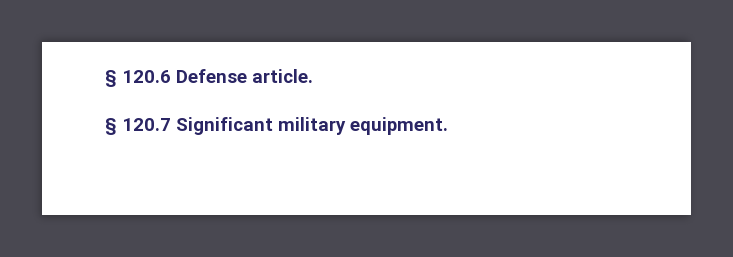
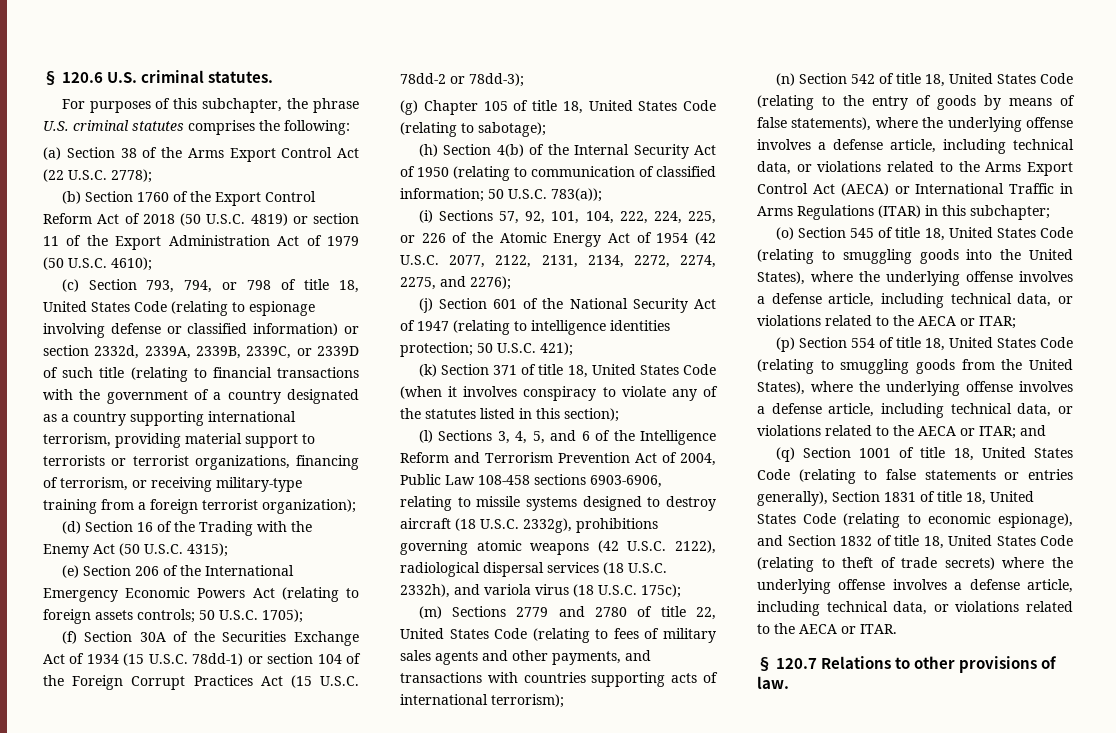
- § 120.6 Defense article.
- § 120.7 Significant military equipment.
+ § 120.6 U.S. criminal statutes.
+ For purposes of this subchapter, the phrase U.S. criminal statutes comprises the following:
+ (a) Section 38 of the Arms Export Control Act (22 U.S.C. 2778);
+ (b) Section 1760 of the Export Control Reform Act of 2018 (50 U.S.C. 4819) or section 11 of the Export Administration Act of 1979 (50 U.S.C. 4610);
+ (c) Section 793, 794, or 798 of title 18, United States Code (relating to espionage involving defense or classified information) or section 2332d, 2339A, 2339B, 2339C, or 2339D of such title (relating to financial transactions with the government of a country designated as a country supporting international terrorism, providing material support to terrorists or terrorist organizations, financing of terrorism, or receiving military-type training from a foreign terrorist organization);
+ (d) Section 16 of the Trading with the Enemy Act (50 U.S.C. 4315);
+ (e) Section 206 of the International Emergency Economic Powers Act (relating to foreign assets controls; 50 U.S.C. 1705);
+ (f) Section 30A of the Securities Exchange Act of 1934 (15 U.S.C. 78dd-1) or section 104 of the Foreign Corrupt Practices Act (15 U.S.C. 78dd-2 or 78dd-3);
+ (g) Chapter 105 of title 18, United States Code (relating to sabotage);
+ (h) Section 4(b) of the Internal Security Act of 1950 (relating to communication of classified information; 50 U.S.C. 783(a));
+ (i) Sections 57, 92, 101, 104, 222, 224, 225, or 226 of the Atomic Energy Act of 1954 (42 U.S.C. 2077, 2122, 2131, 2134, 2272, 2274, 2275, and 2276);
+ (j) Section 601 of the National Security Act of 1947 (relating to intelligence identities protection; 50 U.S.C. 421);
+ (k) Section 371 of title 18, United States Code (when it involves conspiracy to violate any of the statutes listed in this section);
+ (l) Sections 3, 4, 5, and 6 of the Intelligence Reform and Terrorism Prevention Act of 2004, Public Law 108-458 sections 6903-6906, relating to missile systems designed to destroy aircraft (18 U.S.C. 2332g), prohibitions governing atomic weapons (42 U.S.C. 2122), radiological dispersal services (18 U.S.C. 2332h), and variola virus (18 U.S.C. 175c);
+ (m) Sections 2779 and 2780 of title 22, United States Code (relating to fees of military sales agents and other payments, and transactions with countries supporting acts of international terrorism);
+ (n) Section 542 of title 18, United States Code (relating to the entry of goods by means of false statements), where the underlying offense involves a defense article, including technical data, or violations related to the Arms Export Control Act (AECA) or International Traffic in Arms Regulations (ITAR) in this subchapter;
+ (o) Section 545 of title 18, United States Code (relating to smuggling goods into the United States), where the underlying offense involves a defense article, including technical data, or violations related to the AECA or ITAR;
+ (p) Section 554 of title 18, United States Code (relating to smuggling goods from the United States), where the underlying offense involves a defense article, including technical data, or violations related to the AECA or ITAR; and
+ (q) Section 1001 of title 18, United States Code (relating to false statements or entries generally), Section 1831 of title 18, United States Code (relating to economic espionage), and Section 1832 of title 18, United States Code (relating to theft of trade secrets) where the underlying offense involves a defense article, including technical data, or violations related to the AECA or ITAR.
+ § 120.7 Relations to other provisions of law.

